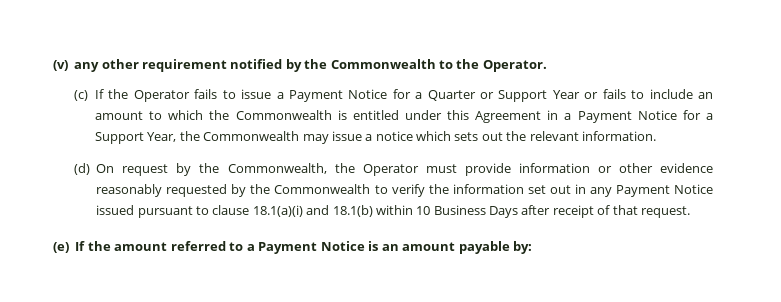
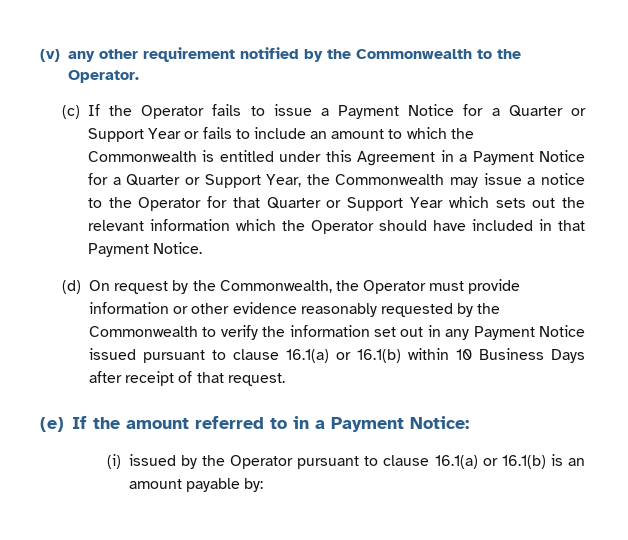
- (c) If the Operator fails to issue a Payment Notice for a Quarter or Support Year or fails to include an amount to which the Commonwealth is entitled under this Agreement in a Payment Notice for a Support Year, the Commonwealth may issue a notice which sets out the relevant information.
+ (c) If the Operator fails to issue a Payment Notice for a Quarter or Support Year or fails to include an amount to which the Commonwealth is entitled under this Agreement in a Payment Notice for a Quarter or Support Year, the Commonwealth may issue a notice to the Operator for that Quarter or Support Year which sets out the relevant information which the Operator should have included in that Payment Notice.
- (d) On request by the Commonwealth, the Operator must provide information or other evidence reasonably requested by the Commonwealth to verify the information set out in any Payment Notice issued pursuant to clause 18.1(a)(i) and 18.1(b) within 10 Business Days after receipt of that request.
+ (d) On request by the Commonwealth, the Operator must provide information or other evidence reasonably requested by the Commonwealth to verify the information set out in any Payment Notice issued pursuant to clause 16.1(a) or 16.1(b) within 10 Business Days after receipt of that request.
- (e) If the amount referred to a Payment Notice is an amount payable by:
+ (e) If the amount referred to in a Payment Notice:
+ (i) issued by the Operator pursuant to clause 16.1(a) or 16.1(b) is an amount payable by:

